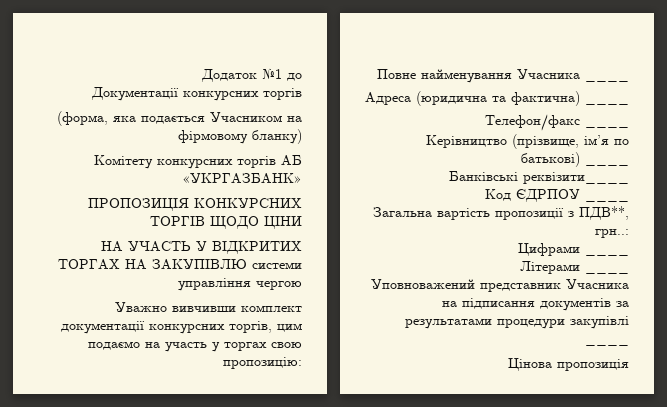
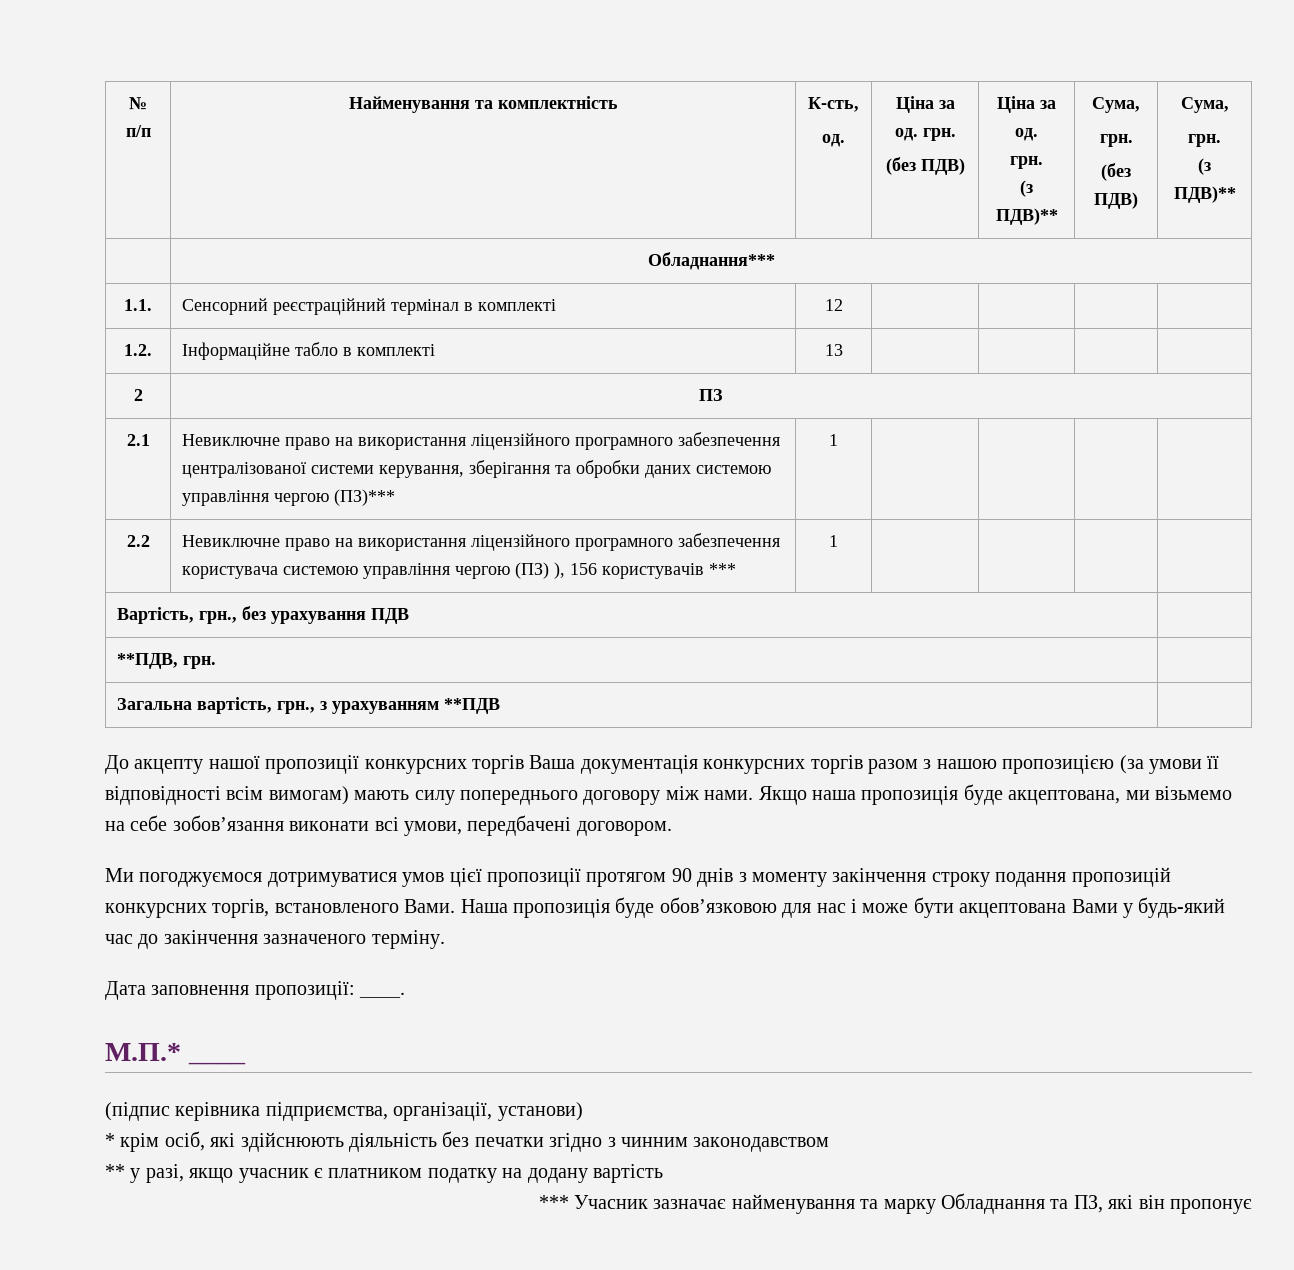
- Додаток №1 до
- Документації конкурсних торгів
- (форма, яка подається Учасником на фірмовому бланку)
- Комітету конкурсних торгів АБ «УКРГАЗБАНК»
- ПРОПОЗИЦІЯ КОНКУРСНИХ ТОРГІВ ЩОДО ЦІНИ
- НА УЧАСТЬ У ВІДКРИТИХ ТОРГАХ НА ЗАКУПІВЛЮ системи управління чергою
- Уважно вивчивши комплект документації конкурсних торгів, цим подаємо на участь у торгах свою пропозицію:
- Повне найменування Учасника ____
- Адреса (юридична та фактична) ____
- Телефон/факс ____
- Керівництво (прізвище, ім’я по батькові) ____
- Банківські реквізити____
- Код ЄДРПОУ ____
- Загальна вартість пропозиції з ПДВ**, грн..:
- Цифрами ____
- Літерами ____
- Уповноважений представник Учасника на підписання документів за результатами процедури закупівлі ____
- Цінова пропозиція
+ № п/п | Найменування та комплектність | К-сть,
+ од. | Ціна за од. грн.
+ (без ПДВ) | Ціна за од.
+ грн.
+ (з ПДВ)** | Сума,
+ грн.
+ (без ПДВ) | Сума,
+ грн.
+ (з ПДВ)**
+ | Обладнання***
+ 1.1. | Сенсорний реєстраційний термінал в комплекті | 12 | | | |
+ 1.2. | Інформаційне табло в комплекті | 13 | | | |
+ 2 | ПЗ
+ 2.1 | Невиключне право на використання ліцензійного програмного забезпечення централізованої системи керування, зберігання та обробки даних системою управління чергою (ПЗ)*** | 1 | | | |
+ 2.2 | Невиключне право на використання ліцензійного програмного забезпечення користувача системою управління чергою (ПЗ) ), 156 користувачів *** | 1 | | | |
+ Вартість, грн., без урахування ПДВ |
+ **ПДВ, грн. |
+ Загальна вартість, грн., з урахуванням **ПДВ |
+ До акцепту нашої пропозиції конкурсних торгів Ваша документація конкурсних торгів разом з нашою пропозицією (за умови її відповідності всім вимогам) мають силу попереднього договору між нами. Якщо наша пропозиція буде акцептована, ми візьмемо на себе зобов’язання виконати всі умови, передбачені договором.
+ Ми погоджуємося дотримуватися умов цієї пропозиції протягом 90 днів з моменту закінчення строку подання пропозицій конкурсних торгів, встановленого Вами. Наша пропозиція буде обов’язковою для нас і може бути акцептована Вами у будь-який час до закінчення зазначеного терміну.
+ Дата заповнення пропозиції: ____.
+ М.П.* ____
+ (підпис керівника підприємства, організації, установи)
+ * крім осіб, які здійснюють діяльність без печатки згідно з чинним законодавством
+ ** у разі, якщо учасник є платником податку на додану вартість
+ *** Учасник зазначає найменування та марку Обладнання та ПЗ, які він пропонує

